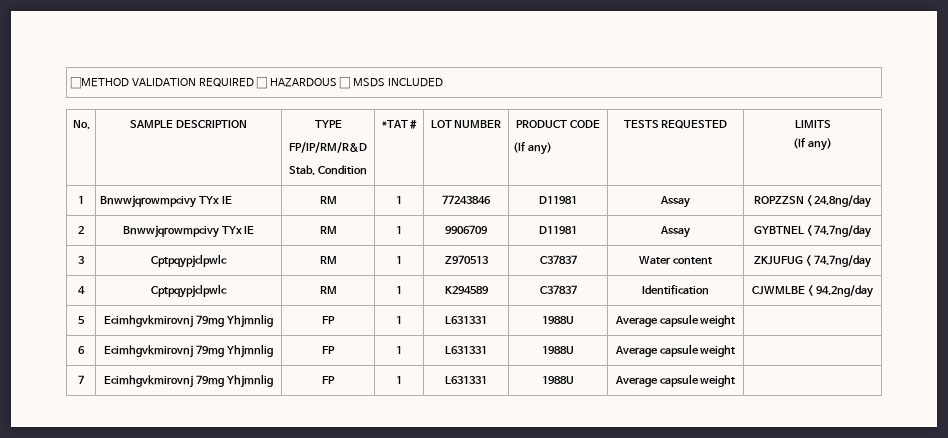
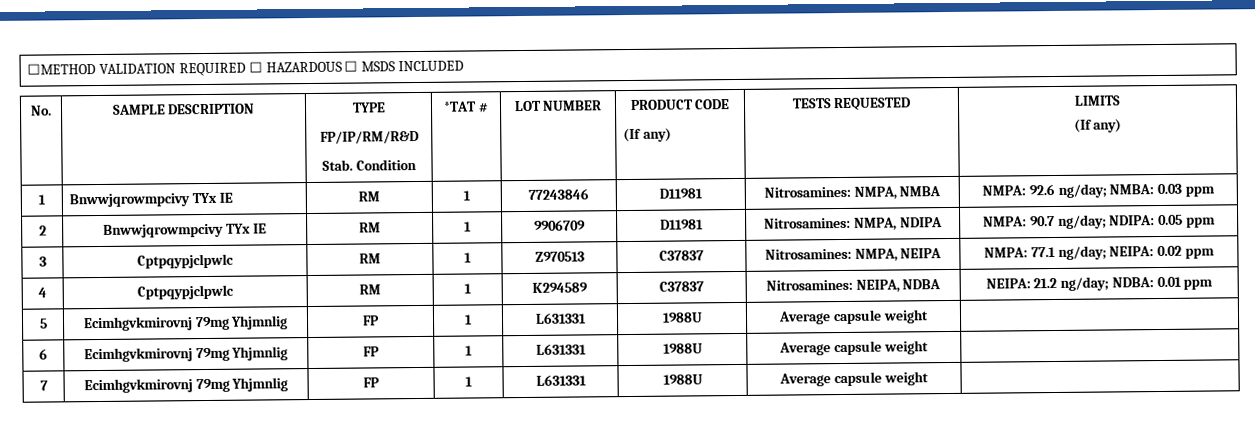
- 1 | Bnwwjqrowmpcivy TYx IE | RM | 1 | 77243846 | D11981 | Assay | ROPZZSN < 24.8ng/day
+ 1 | Bnwwjqrowmpcivy TYx IE | RM | 1 | 77243846 | D11981 | Nitrosamines: NMPA, NMBA | NMPA: 92.6 ng/day; NMBA: 0.03 ppm
- 2 | Bnwwjqrowmpcivy TYx IE | RM | 1 | 9906709 | D11981 | Assay | GYBTNEL < 74.7ng/day
+ 2 | Bnwwjqrowmpcivy TYx IE | RM | 1 | 9906709 | D11981 | Nitrosamines: NMPA, NDIPA | NMPA: 90.7 ng/day; NDIPA: 0.05 ppm
- 3 | Cptpqypjclpwlc | RM | 1 | Z970513 | C37837 | Water content | ZKJUFUG < 74.7ng/day
+ 3 | Cptpqypjclpwlc | RM | 1 | Z970513 | C37837 | Nitrosamines: NMPA, NEIPA | NMPA: 77.1 ng/day; NEIPA: 0.02 ppm
- 4 | Cptpqypjclpwlc | RM | 1 | K294589 | C37837 | Identification | CJWMLBE < 94.2ng/day
+ 4 | Cptpqypjclpwlc | RM | 1 | K294589 | C37837 | Nitrosamines: NEIPA, NDBA | NEIPA: 21.2 ng/day; NDBA: 0.01 ppm

